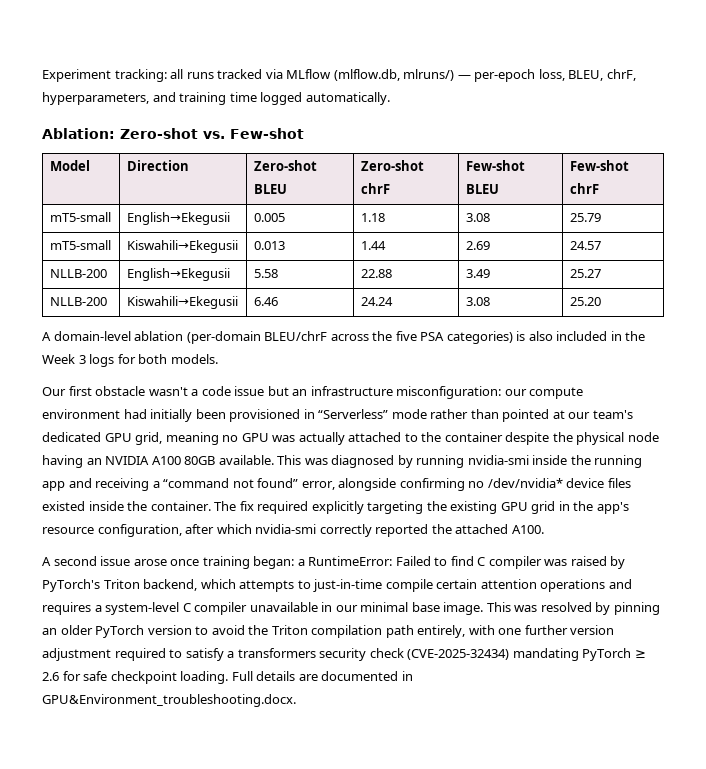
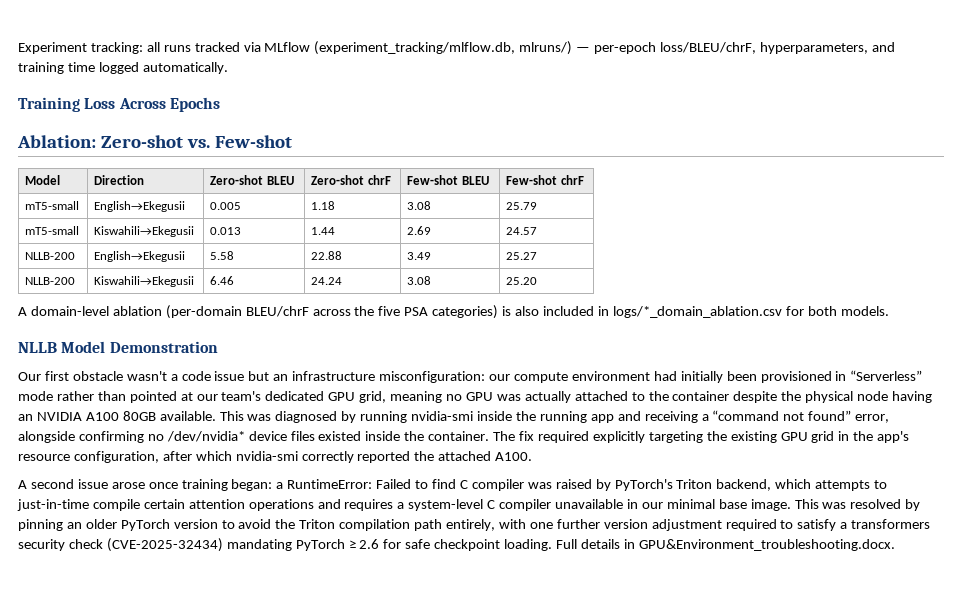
- Experiment tracking: all runs tracked via MLflow (mlflow.db, mlruns/) — per-epoch loss, BLEU, chrF, hyperparameters, and training time logged automatically.
+ Experiment tracking: all runs tracked via MLflow (experiment_tracking/mlflow.db, mlruns/) — per-epoch loss/BLEU/chrF, hyperparameters, and training time logged automatically.
+ Training Loss Across Epochs
- A domain-level ablation (per-domain BLEU/chrF across the five PSA categories) is also included in the Week 3 logs for both models.
+ A domain-level ablation (per-domain BLEU/chrF across the five PSA categories) is also included in logs/*_domain_ablation.csv for both models.
+ NLLB Model Demonstration
- Full details are documented in GPU&Environment_troubleshooting.docx.
+ Full details in GPU&Environment_troubleshooting.docx.

